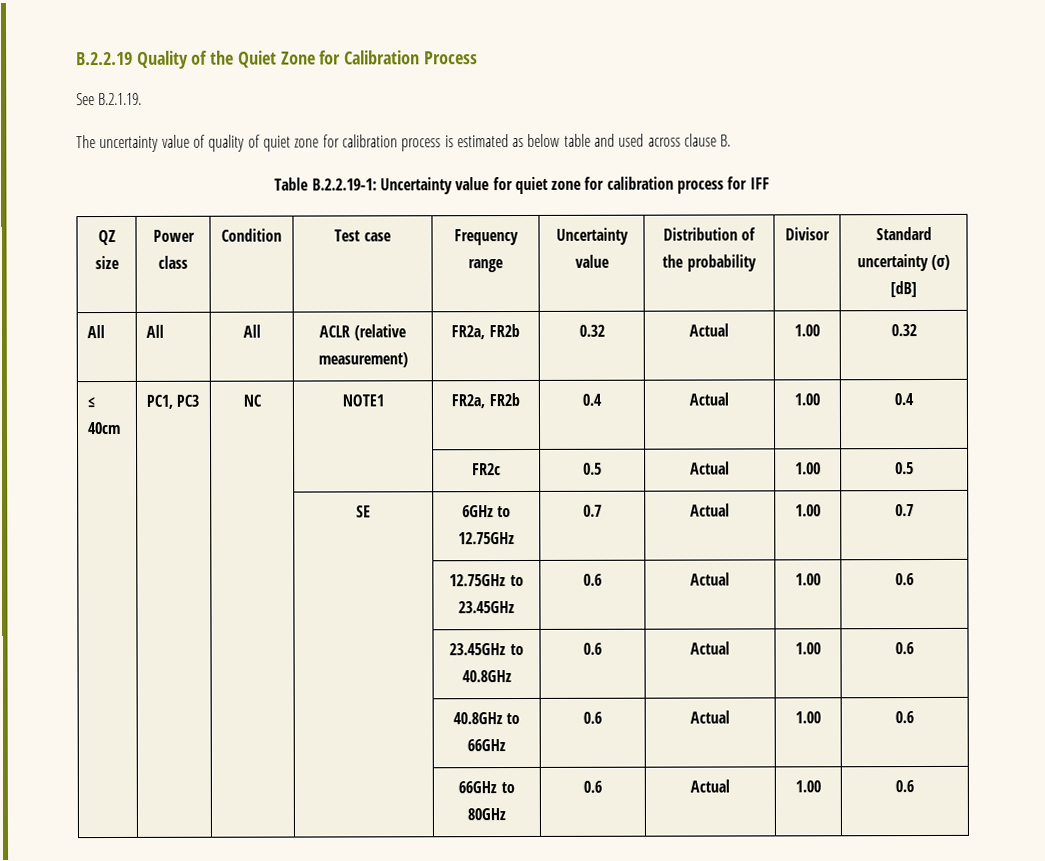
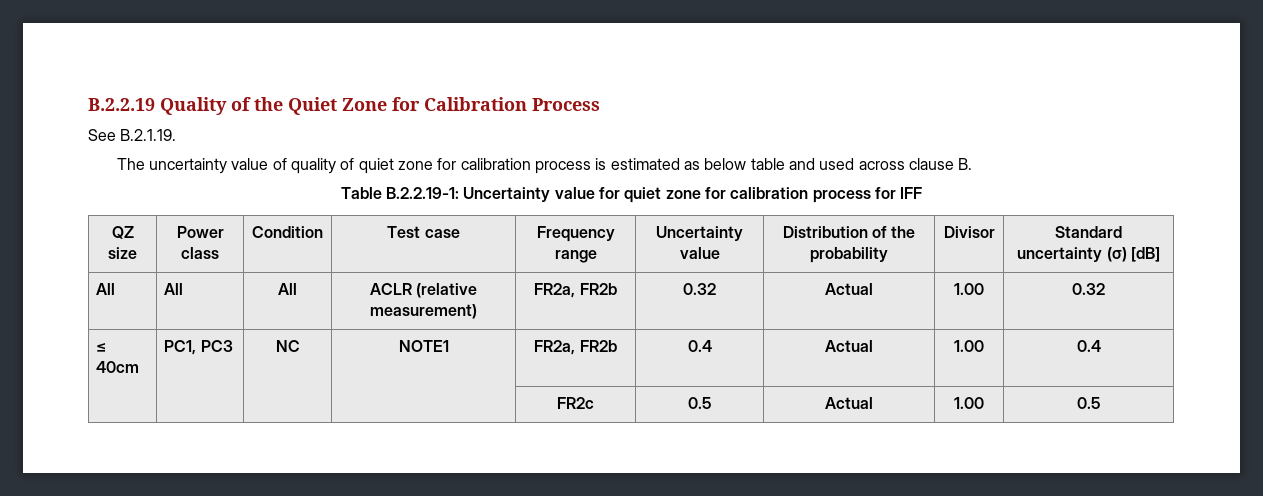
- | | | SE | 6GHz to 12.75GHz | 0.7 | Actual | 1.00 | 0.7
- | | | | 12.75GHz to 23.45GHz | 0.6 | Actual | 1.00 | 0.6
- | | | | 23.45GHz to 40.8GHz | 0.6 | Actual | 1.00 | 0.6
- | | | | 40.8GHz to 66GHz | 0.6 | Actual | 1.00 | 0.6
- | | | | 66GHz to 80GHz | 0.6 | Actual | 1.00 | 0.6

